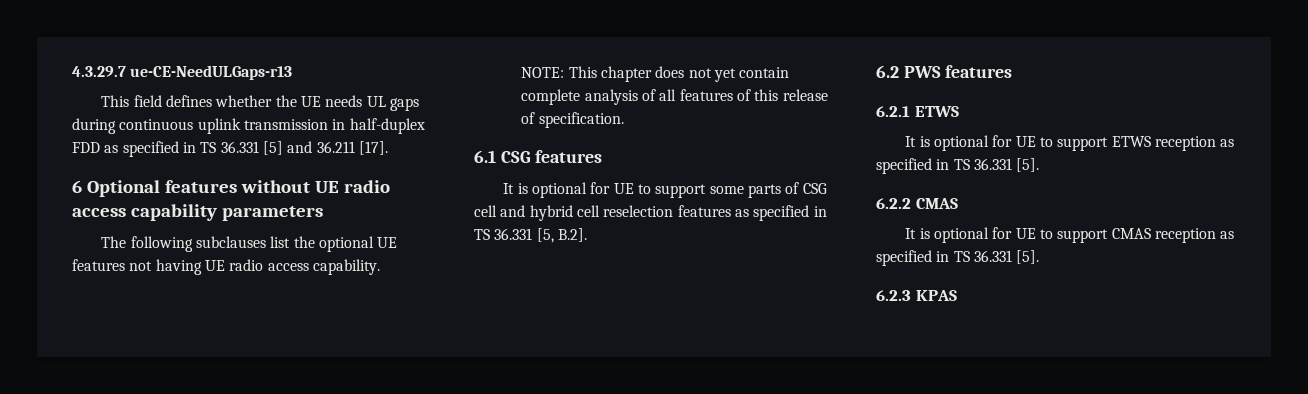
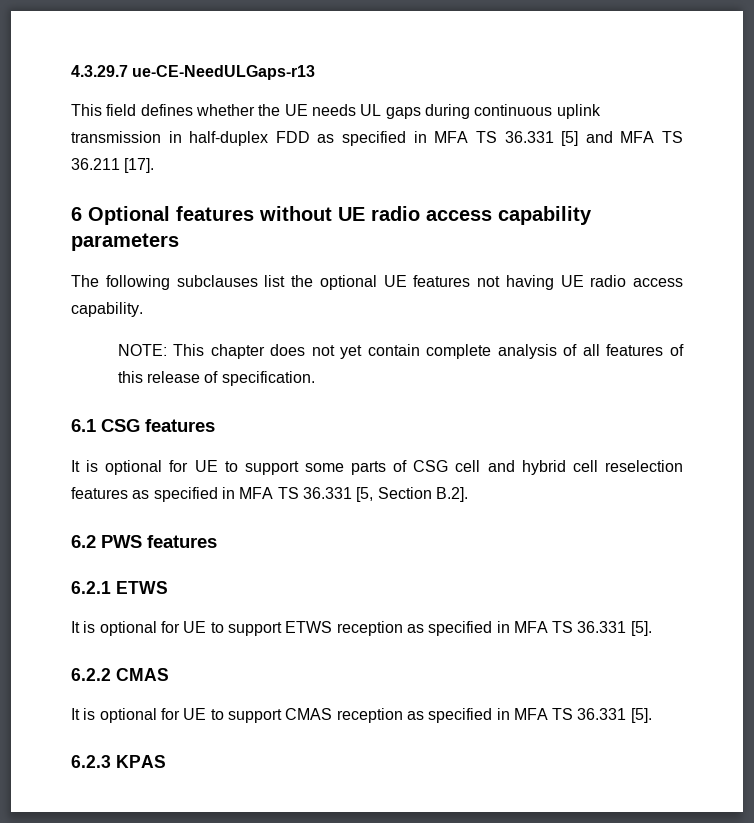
- This field defines whether the UE needs UL gaps during continuous uplink transmission in half-duplex FDD as specified in TS 36.331 [5] and 36.211 [17].
+ This field defines whether the UE needs UL gaps during continuous uplink transmission in half-duplex FDD as specified in MFA TS 36.331 [5] and MFA TS 36.211 [17].
- It is optional for UE to support some parts of CSG cell and hybrid cell reselection features as specified in TS 36.331 [5, B.2].
+ It is optional for UE to support some parts of CSG cell and hybrid cell reselection features as specified in MFA TS 36.331 [5, Section B.2].
- It is optional for UE to support ETWS reception as specified in TS 36.331 [5].
+ It is optional for UE to support ETWS reception as specified in MFA TS 36.331 [5].
- It is optional for UE to support CMAS reception as specified in TS 36.331 [5].
+ It is optional for UE to support CMAS reception as specified in MFA TS 36.331 [5].

